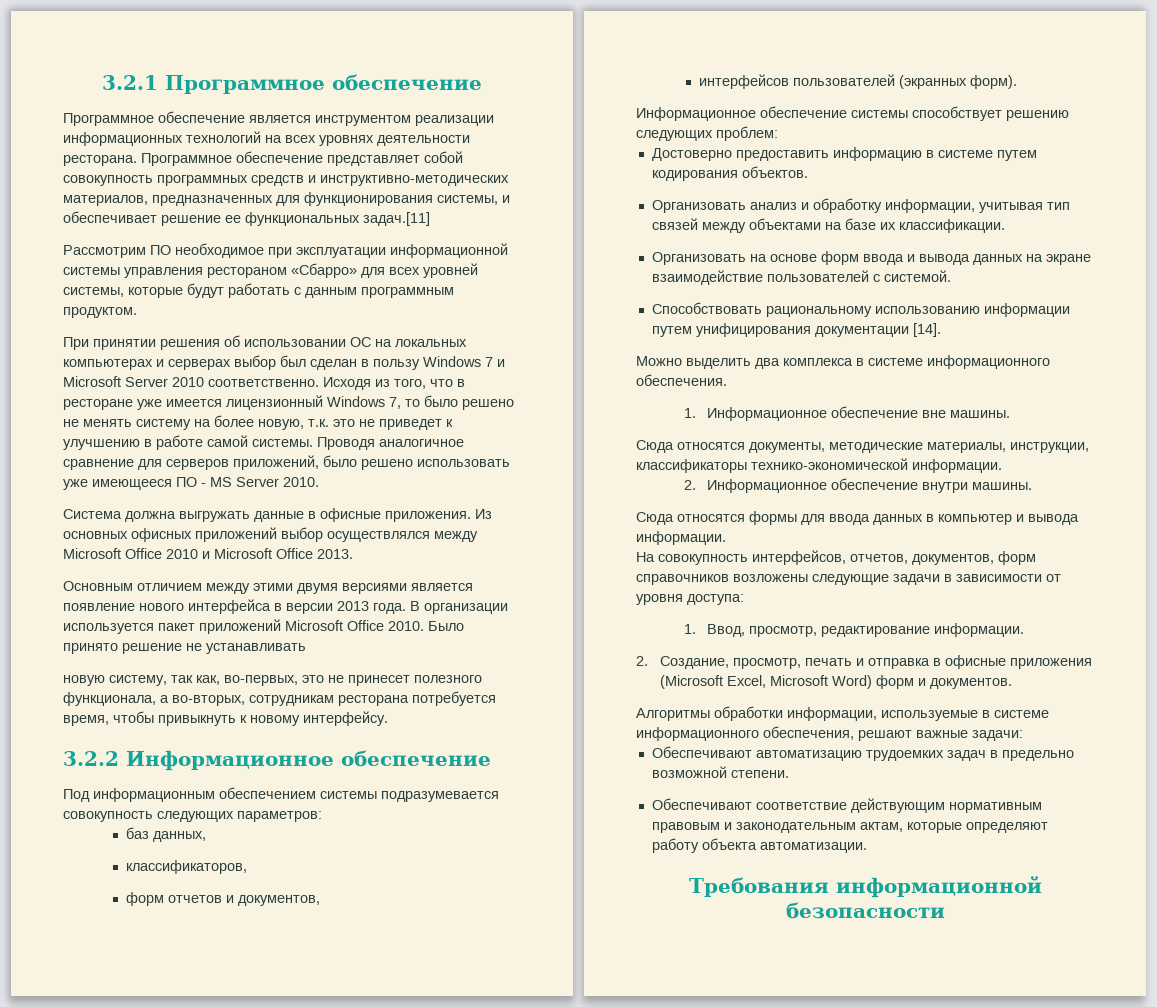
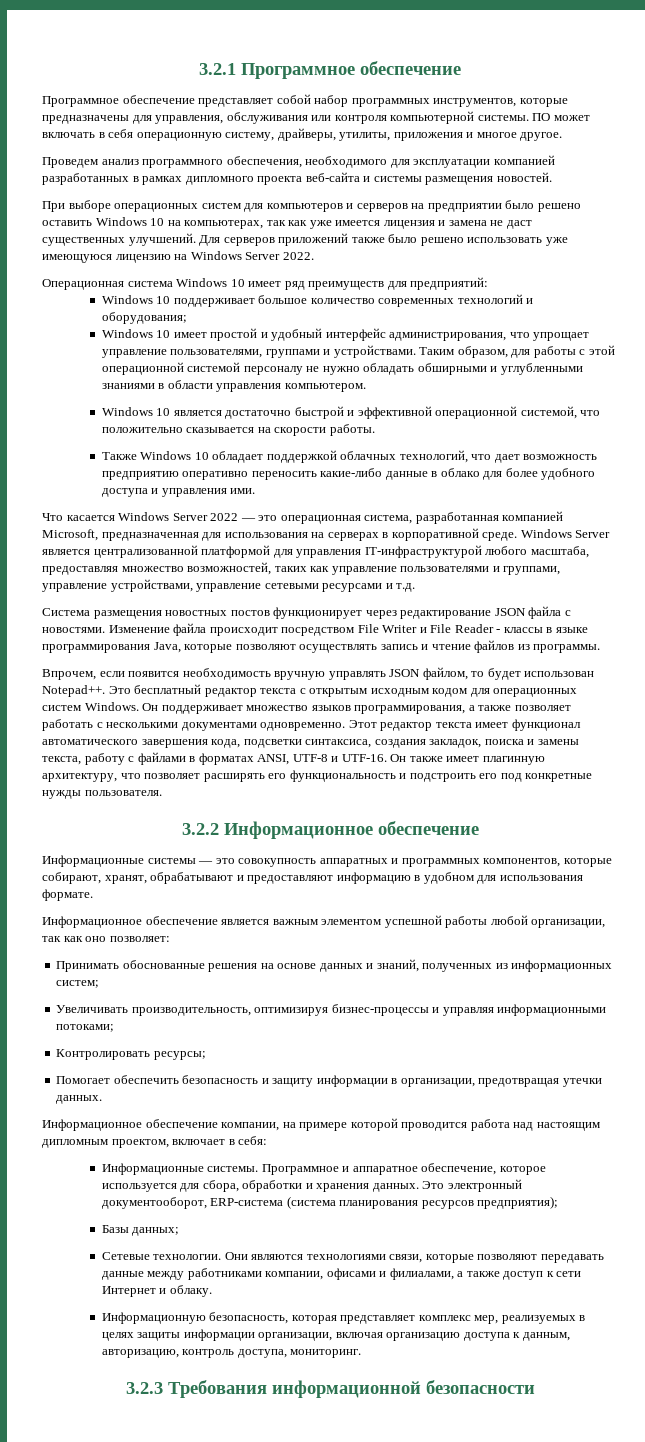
- Программное обеспечение является инструментом реализации информационных технологий на всех уровнях деятельности ресторана. Программное обеспечение представляет собой совокупность программных средств и инструктивно-методических материалов, предназначенных для функционирования системы, и обеспечивает решение ее функциональных задач.[11]
- Рассмотрим ПО необходимое при эксплуатации информационной системы управления рестораном «Сбарро» для всех уровней системы, которые будут работать с данным программным продуктом.
- При принятии решения об использовании ОС на локальных компьютерах и серверах выбор был сделан в пользу Windows 7 и Microsoft Server 2010 соответственно. Исходя из того, что в ресторане уже имеется лицензионный Windows 7, то было решено не менять систему на более новую, т.к. это не приведет к улучшению в работе самой системы. Проводя аналогичное сравнение для серверов приложений, было решено использовать уже имеющееся ПО - MS Server 2010.
- Система должна выгружать данные в офисные приложения. Из основных офисных приложений выбор осуществлялся между Microsoft Office 2010 и Microsoft Office 2013.
- Основным отличием между этими двумя версиями является появление нового интерфейса в версии 2013 года. В организации используется пакет приложений Microsoft Office 2010. Было принято решение не устанавливать
- новую систему, так как, во-первых, это не принесет полезного функционала, а во-вторых, сотрудникам ресторана потребуется время, чтобы привыкнуть к новому интерфейсу.
+ Программное обеспечение представляет собой набор программных инструментов, которые предназначены для управления, обслуживания или контроля компьютерной системы. ПО может включать в себя операционную систему, драйверы, утилиты, приложения и многое другое.
+ Проведем анализ программного обеспечения, необходимого для эксплуатации компанией разработанных в рамках дипломного проекта веб-сайта и системы размещения новостей.
+ При выборе операционных систем для компьютеров и серверов на предприятии было решено оставить Windows 10 на компьютерах, так как уже имеется лицензия и замена не даст существенных улучшений. Для серверов приложений также было решено использовать уже имеющуюся лицензию на Windows Server 2022.
+ Операционная система Windows 10 имеет ряд преимуществ для предприятий:
+ Windows 10 поддерживает большое количество современных технологий и оборудования;
+ Windows 10 имеет простой и удобный интерфейс администрирования, что упрощает управление пользователями, группами и устройствами. Таким образом, для работы с этой операционной системой персоналу не нужно обладать обширными и углубленными знаниями в области управления компьютером.
+ Windows 10 является достаточно быстрой и эффективной операционной системой, что положительно сказывается на скорости работы.
+ Также Windows 10 обладает поддержкой облачных технологий, что дает возможность предприятию оперативно переносить какие-либо данные в облако для более удобного доступа и управления ими.
+ Что касается Windows Server 2022 — это операционная система, разработанная компанией Microsoft, предназначенная для использования на серверах в корпоративной среде. Windows Server является централизованной платформой для управления IT-инфраструктурой любого масштаба, предоставляя множество возможностей, таких как управление пользователями и группами, управление устройствами, управление сетевыми ресурсами и т.д.
+ Система размещения новостных постов функционирует через редактирование JSON файла с новостями. Изменение файла происходит посредством File Writer и File Reader - классы в языке программирования Java, которые позволяют осуществлять запись и чтение файлов из программы.
+ Впрочем, если появится необходимость вручную управлять JSON файлом, то будет использован Notepad++. Это бесплатный редактор текста с открытым исходным кодом для операционных систем Windows. Он поддерживает множество языков программирования, а также позволяет работать с несколькими документами одновременно. Этот редактор текста имеет функционал автоматического завершения кода, подсветки синтаксиса, создания закладок, поиска и замены текста, работу с файлами в форматах ANSI, UTF-8 и UTF-16. Он также имеет плагинную архитектуру, что позволяет расширять его функциональность и подстроить его под конкретные нужды пользователя.
  3.2.2 Информационное обеспечение
- Под информационным обеспечением системы подразумевается совокупность следующих параметров:
- баз данных,
- классификаторов,
- форм отчетов и документов,
- интерфейсов пользователей (экранных форм).
- Информационное обеспечение системы способствует решению следующих проблем:
- Достоверно предоставить информацию в системе путем кодирования объектов.
- Организовать анализ и обработку информации, учитывая тип связей между объектами на базе их классификации.
- Организовать на основе форм ввода и вывода данных на экране взаимодействие пользователей с системой.
- Способствовать рациональному использованию информации путем унифицирования документации [14].
- Можно выделить два комплекса в системе информационного обеспечения.
- 1. Информационное обеспечение вне машины.
- Сюда относятся документы, методические материалы, инструкции, классификаторы технико-экономической информации.
- 2. Информационное обеспечение внутри машины.
- Сюда относятся формы для ввода данных в компьютер и вывода информации.
- На совокупность интерфейсов, отчетов, документов, форм справочников возложены следующие задачи в зависимости от уровня доступа:
- 1. Ввод, просмотр, редактирование информации.
- 2. Создание, просмотр, печать и отправка в офисные приложения (Microsoft Excel, Microsoft Word) форм и документов.
- Алгоритмы обработки информации, используемые в системе информационного обеспечения, решают важные задачи:
- Обеспечивают автоматизацию трудоемких задач в предельно возможной степени.
- Обеспечивают соответствие действующим нормативным правовым и законодательным актам, которые определяют работу объекта автоматизации.
- Требования информационной безопасности
+ Информационные системы — это совокупность аппаратных и программных компонентов, которые собирают, хранят, обрабатывают и предоставляют информацию в удобном для использования формате.
+ Информационное обеспечение является важным элементом успешной работы любой организации, так как оно позволяет:
+ Принимать обоснованные решения на основе данных и знаний, полученных из информационных систем;
+ Увеличивать производительность, оптимизируя бизнес-процессы и управляя информационными потоками;
+ Контролировать ресурсы;
+ Помогает обеспечить безопасность и защиту информации в организации, предотвращая утечки данных.
+ Информационное обеспечение компании, на примере которой проводится работа над настоящим дипломным проектом, включает в себя:
+ Информационные системы. Программное и аппаратное обеспечение, которое используется для сбора, обработки и хранения данных. Это электронный документооборот, ERP-система (система планирования ресурсов предприятия);
+ Базы данных;
+ Сетевые технологии. Они являются технологиями связи, которые позволяют передавать данные между работниками компании, офисами и филиалами, а также доступ к сети Интернет и облаку.
+ Информационную безопасность, которая представляет комплекс мер, реализуемых в целях защиты информации организации, включая организацию доступа к данным, авторизацию, контроль доступа, мониторинг.
+ 3.2.3 Требования информационной безопасности

